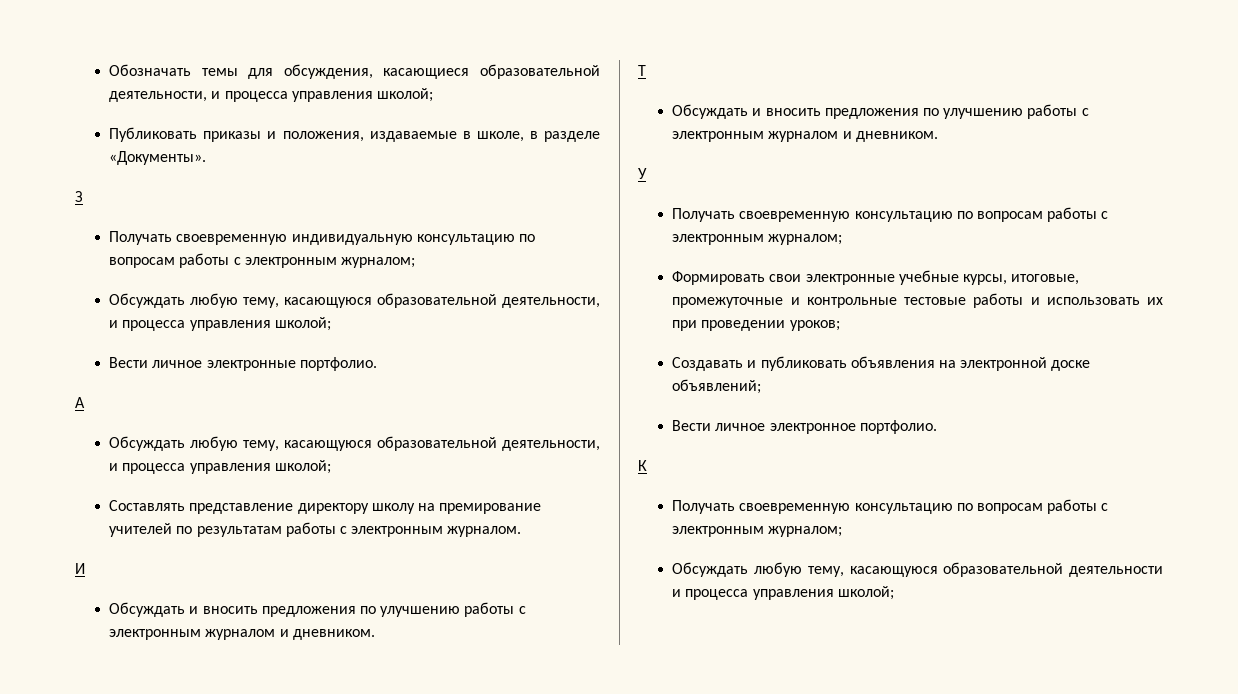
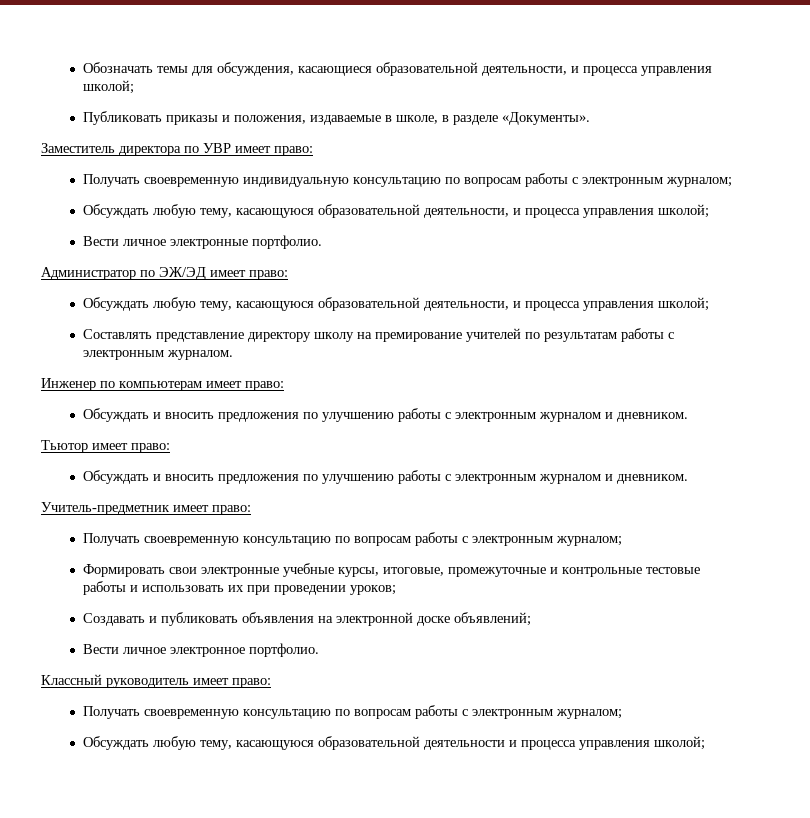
- З
+ Заместитель директора по УВР имеет право:
- А
+ Администратор по ЭЖ/ЭД имеет право:
- И
+ Инженер по компьютерам имеет право:
- Т
+ Тьютор имеет право:
- У
+ Учитель-предметник имеет право:
- К
+ Классный руководитель имеет право:

